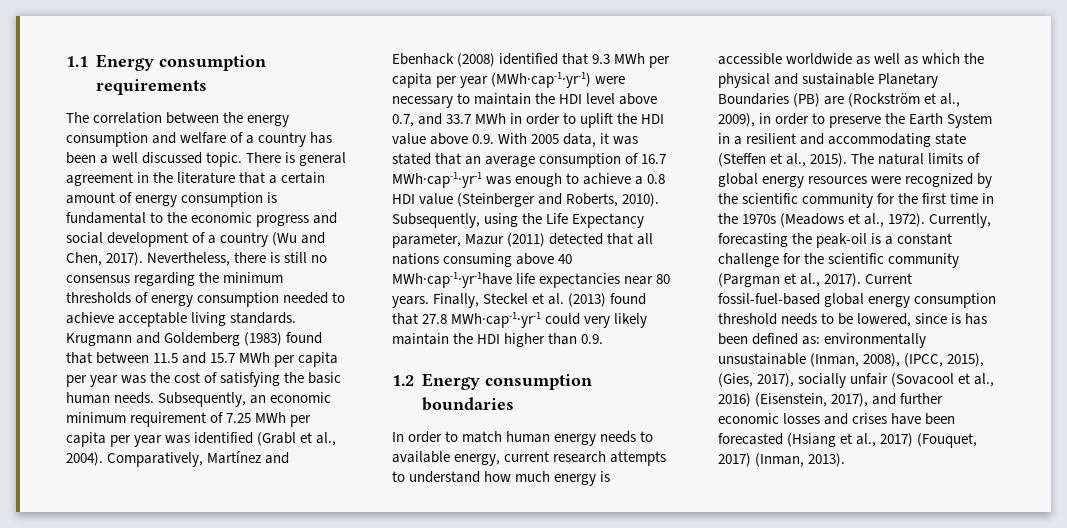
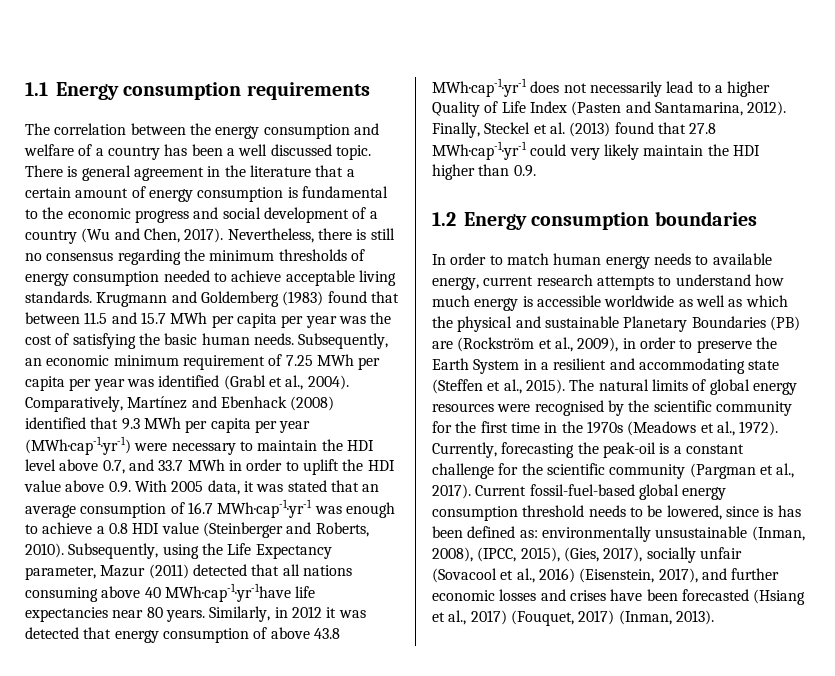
+ Similarly, in 2012 it was detected that energy consumption of above 43.8 MWh·cap-1·yr-1 does not necessarily lead to a higher Quality of Life Index (Pasten and Santamarina, 2012).
- The natural limits of global energy resources were recognized by the scientific community for the first time in the 1970s (Meadows et al., 1972).
+ The natural limits of global energy resources were recognised by the scientific community for the first time in the 1970s (Meadows et al., 1972).

